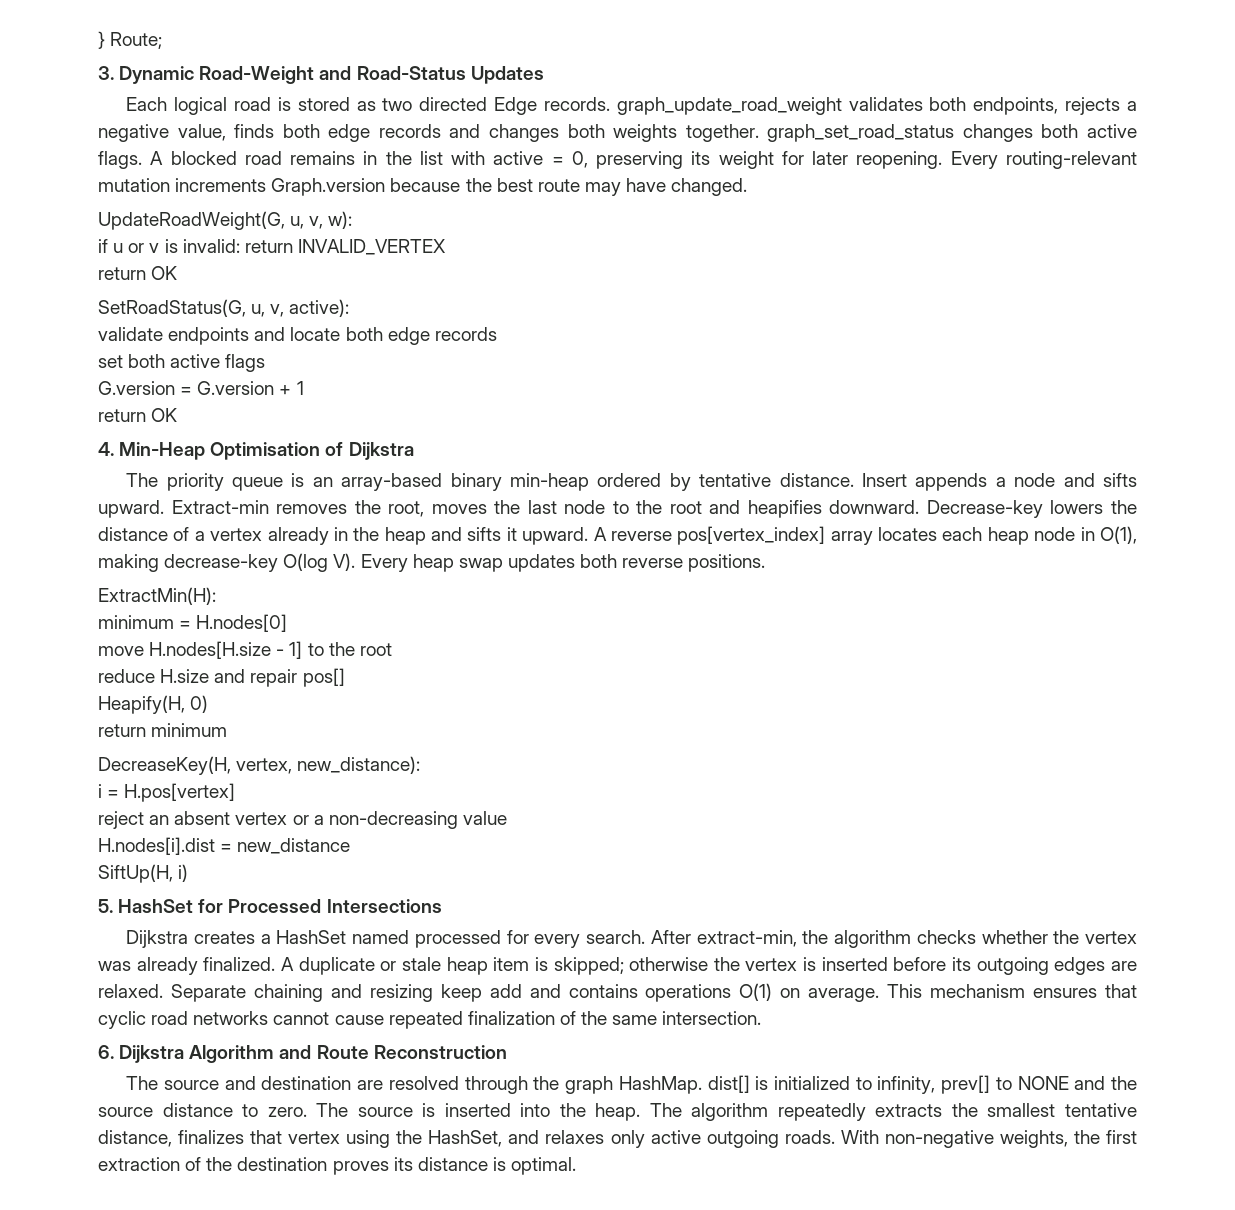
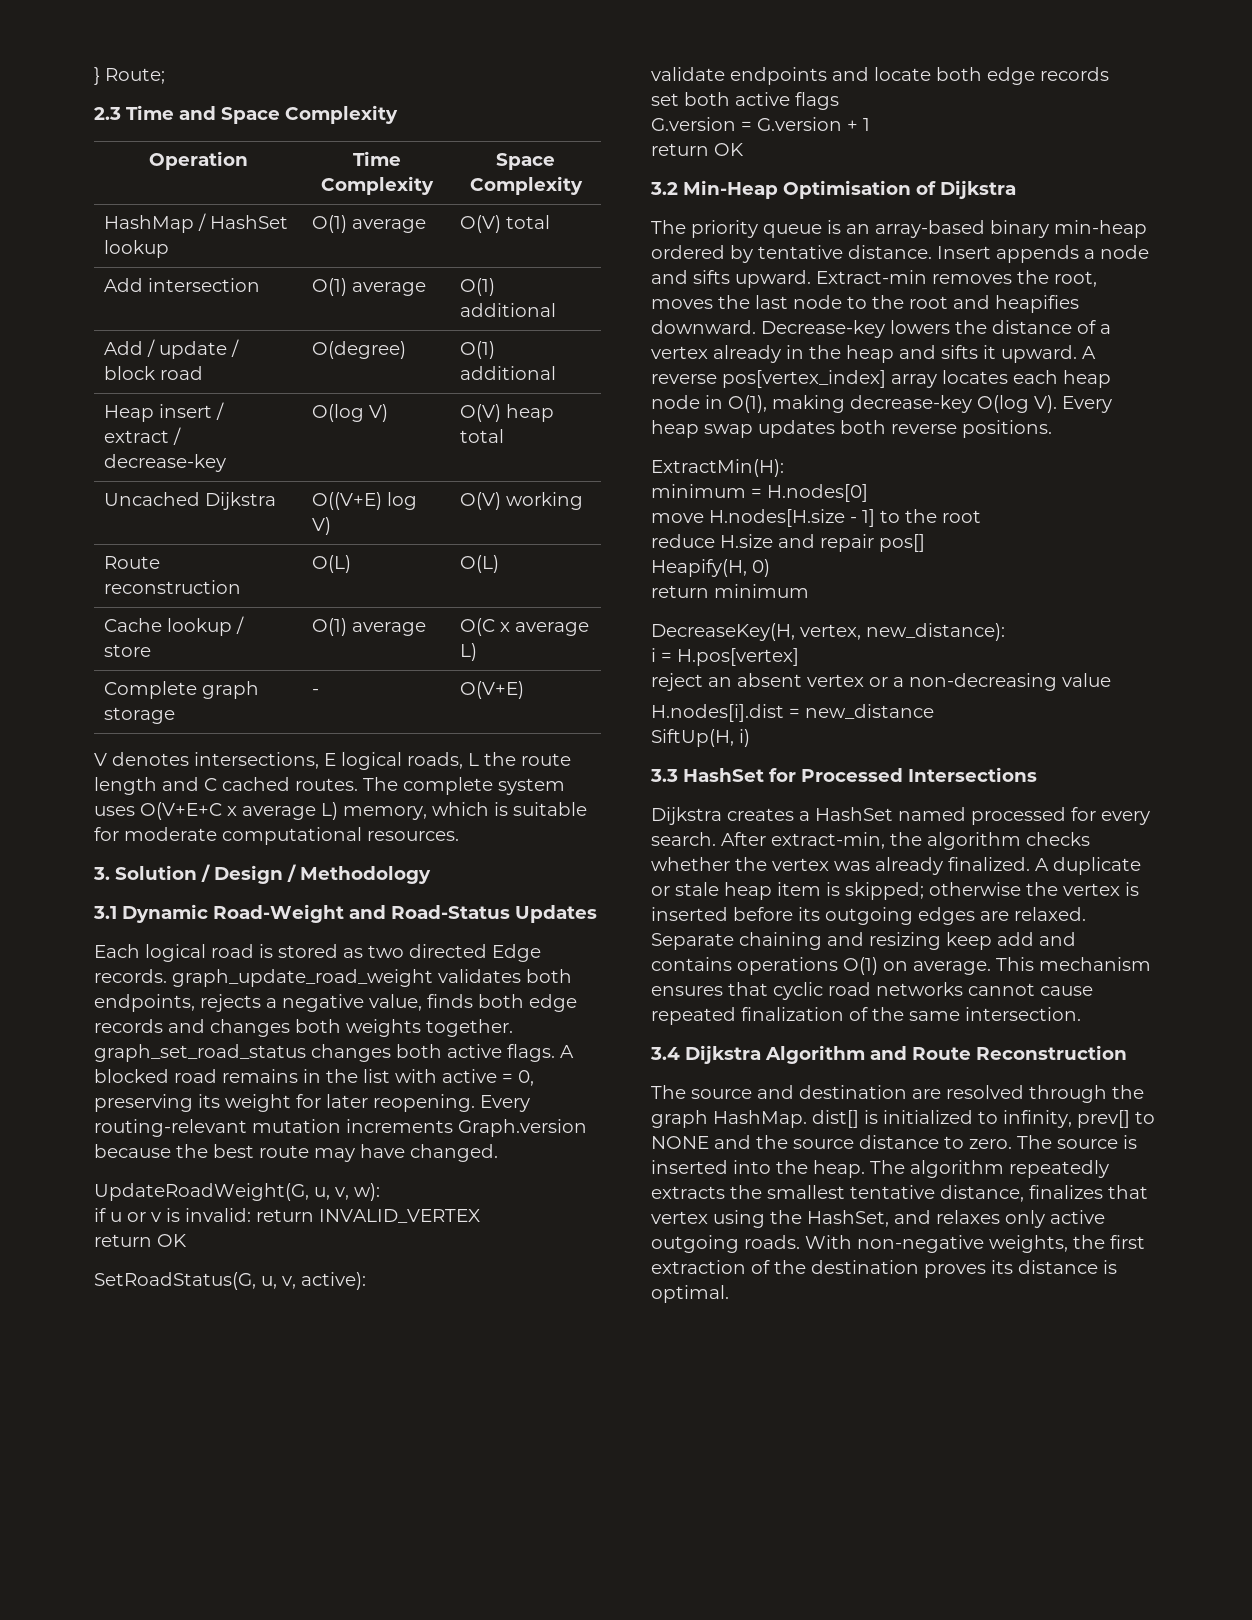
- 3. Dynamic Road-Weight and Road-Status Updates
+ 2.3 Time and Space Complexity
+ Operation | Time Complexity | Space Complexity
+ HashMap / HashSet lookup | O(1) average | O(V) total
+ Add intersection | O(1) average | O(1) additional
+ Add / update / block road | O(degree) | O(1) additional
+ Heap insert / extract / decrease-key | O(log V) | O(V) heap total
+ Uncached Dijkstra | O((V+E) log V) | O(V) working
+ Route reconstruction | O(L) | O(L)
+ Cache lookup / store | O(1) average | O(C x average L)
+ Complete graph storage | - | O(V+E)
+ V denotes intersections, E logical roads, L the route length and C cached routes. The complete system uses O(V+E+C x average L) memory, which is suitable for moderate computational resources.
+ 3. Solution / Design / Methodology
+ 3.1 Dynamic Road-Weight and Road-Status Updates
- 4. Min-Heap Optimisation of Dijkstra
+ 3.2 Min-Heap Optimisation of Dijkstra
- 5. HashSet for Processed Intersections
+ 3.3 HashSet for Processed Intersections
- 6. Dijkstra Algorithm and Route Reconstruction
+ 3.4 Dijkstra Algorithm and Route Reconstruction

